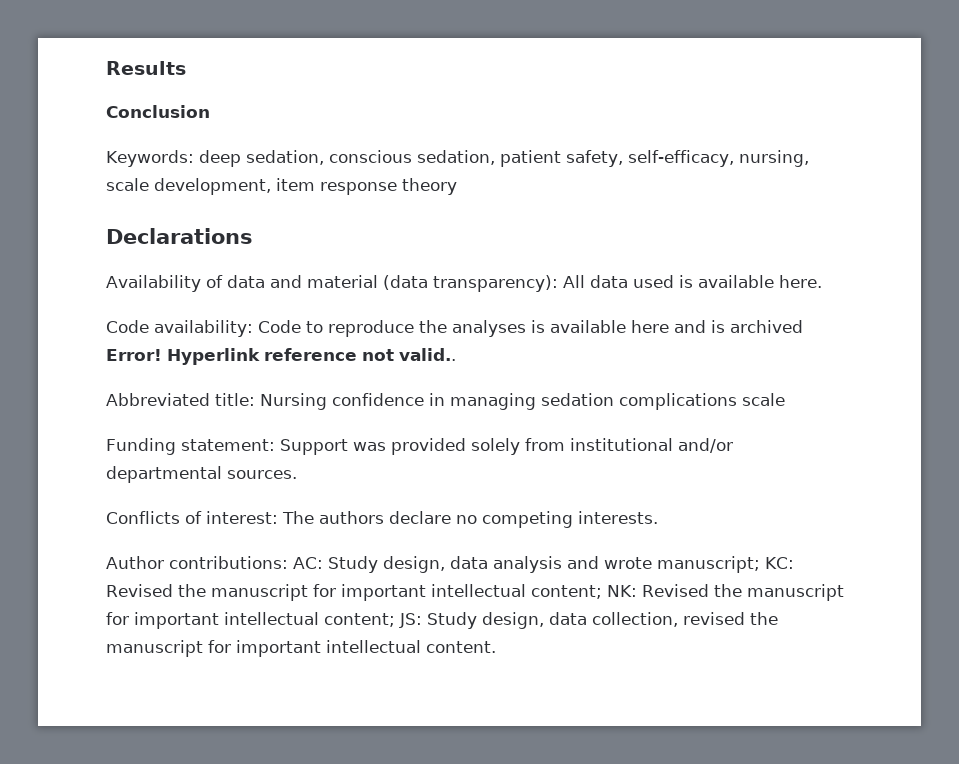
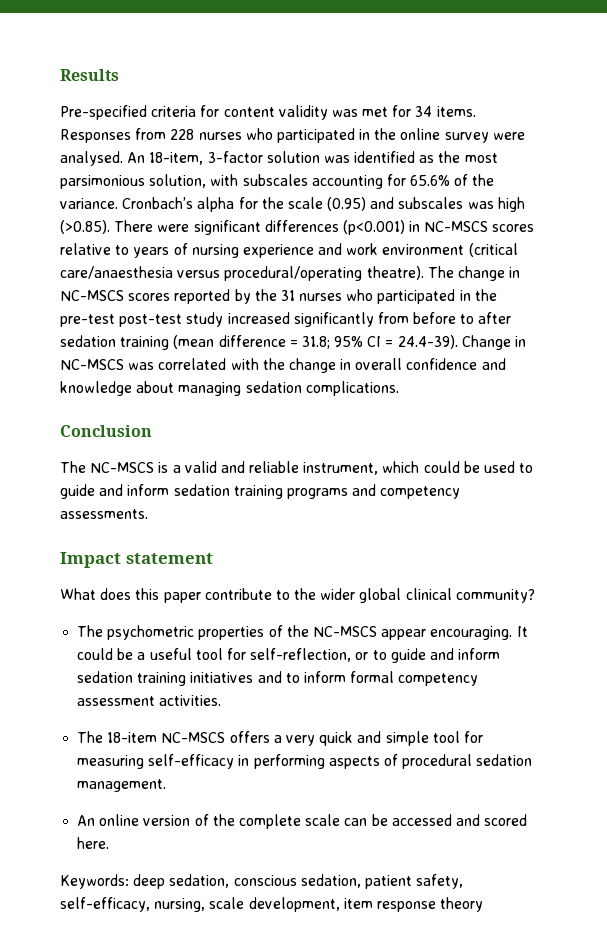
+ Pre-specified criteria for content validity was met for 34 items. Responses from 228 nurses who participated in the online survey were analysed. An 18-item, 3-factor solution was identified as the most parsimonious solution, with subscales accounting for 65.6% of the variance. Cronbach’s alpha for the scale (0.95) and subscales was high (>0.85). There were significant differences (p<0.001) in NC-MSCS scores relative to years of nursing experience and work environment (critical care/anaesthesia versus procedural/operating theatre). The change in NC-MSCS scores reported by the 31 nurses who participated in the pre-test post-test study increased significantly from before to after sedation training (mean difference = 31.8; 95% CI = 24.4-39). Change in NC-MSCS was correlated with the change in overall confidence and knowledge about managing sedation complications.
  Conclusion
+ The NC-MSCS is a valid and reliable instrument, which could be used to guide and inform sedation training programs and competency assessments.
+ Impact statement
+ What does this paper contribute to the wider global clinical community?
+ The psychometric properties of the NC-MSCS appear encouraging. It could be a useful tool for self-reflection, or to guide and inform sedation training initiatives and to inform formal competency assessment activities.
+ The 18-item NC-MSCS offers a very quick and simple tool for measuring self-efficacy in performing aspects of procedural sedation management.
+ An online version of the complete scale can be accessed and scored here.
- Declarations
- Availability of data and material (data transparency): All data used is available here.
- Code availability: Code to reproduce the analyses is available here and is archived Error! Hyperlink reference not valid..
- Abbreviated title: Nursing confidence in managing sedation complications scale
- Funding statement: Support was provided solely from institutional and/or departmental sources.
- Conflicts of interest: The authors declare no competing interests.
- Author contributions: AC: Study design, data analysis and wrote manuscript; KC: Revised the manuscript for important intellectual content; NK: Revised the manuscript for important intellectual content; JS: Study design, data collection, revised the manuscript for important intellectual content.

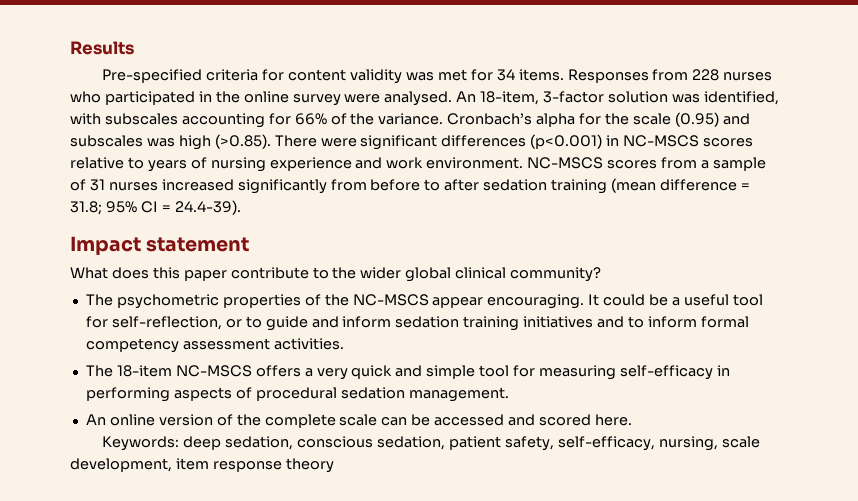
- An 18-item, 3-factor solution was identified as the most parsimonious solution, with subscales accounting for 65.6% of the variance.
+ An 18-item, 3-factor solution was identified, with subscales accounting for 66% of the variance.
- Cronbach’s alpha for the scale (0.95) and subscales was high (>0.85). There were significant differences (p<0.001) in NC-MSCS scores relative to years of nursing experience and work environment (critical care/anaesthesia versus procedural/operating theatre). The change in NC-MSCS scores reported by the 31 nurses who participated in the pre-test post-test study increased significantly from before to after sedation training (mean difference = 31.8; 95% CI = 24.4-39). Change in NC-MSCS was correlated with the change in overall confidence and knowledge about managing sedation complications.
- Conclusion
- The NC-MSCS is a valid and reliable instrument, which could be used to guide and inform sedation training programs and competency assessments.
+ Cronbach’s alpha for the scale (0.95) and subscales was high (>0.85). There were significant differences (p<0.001) in NC-MSCS scores relative to years of nursing experience and work environment. NC-MSCS scores from a sample of 31 nurses increased significantly from before to after sedation training (mean difference = 31.8; 95% CI = 24.4-39).

